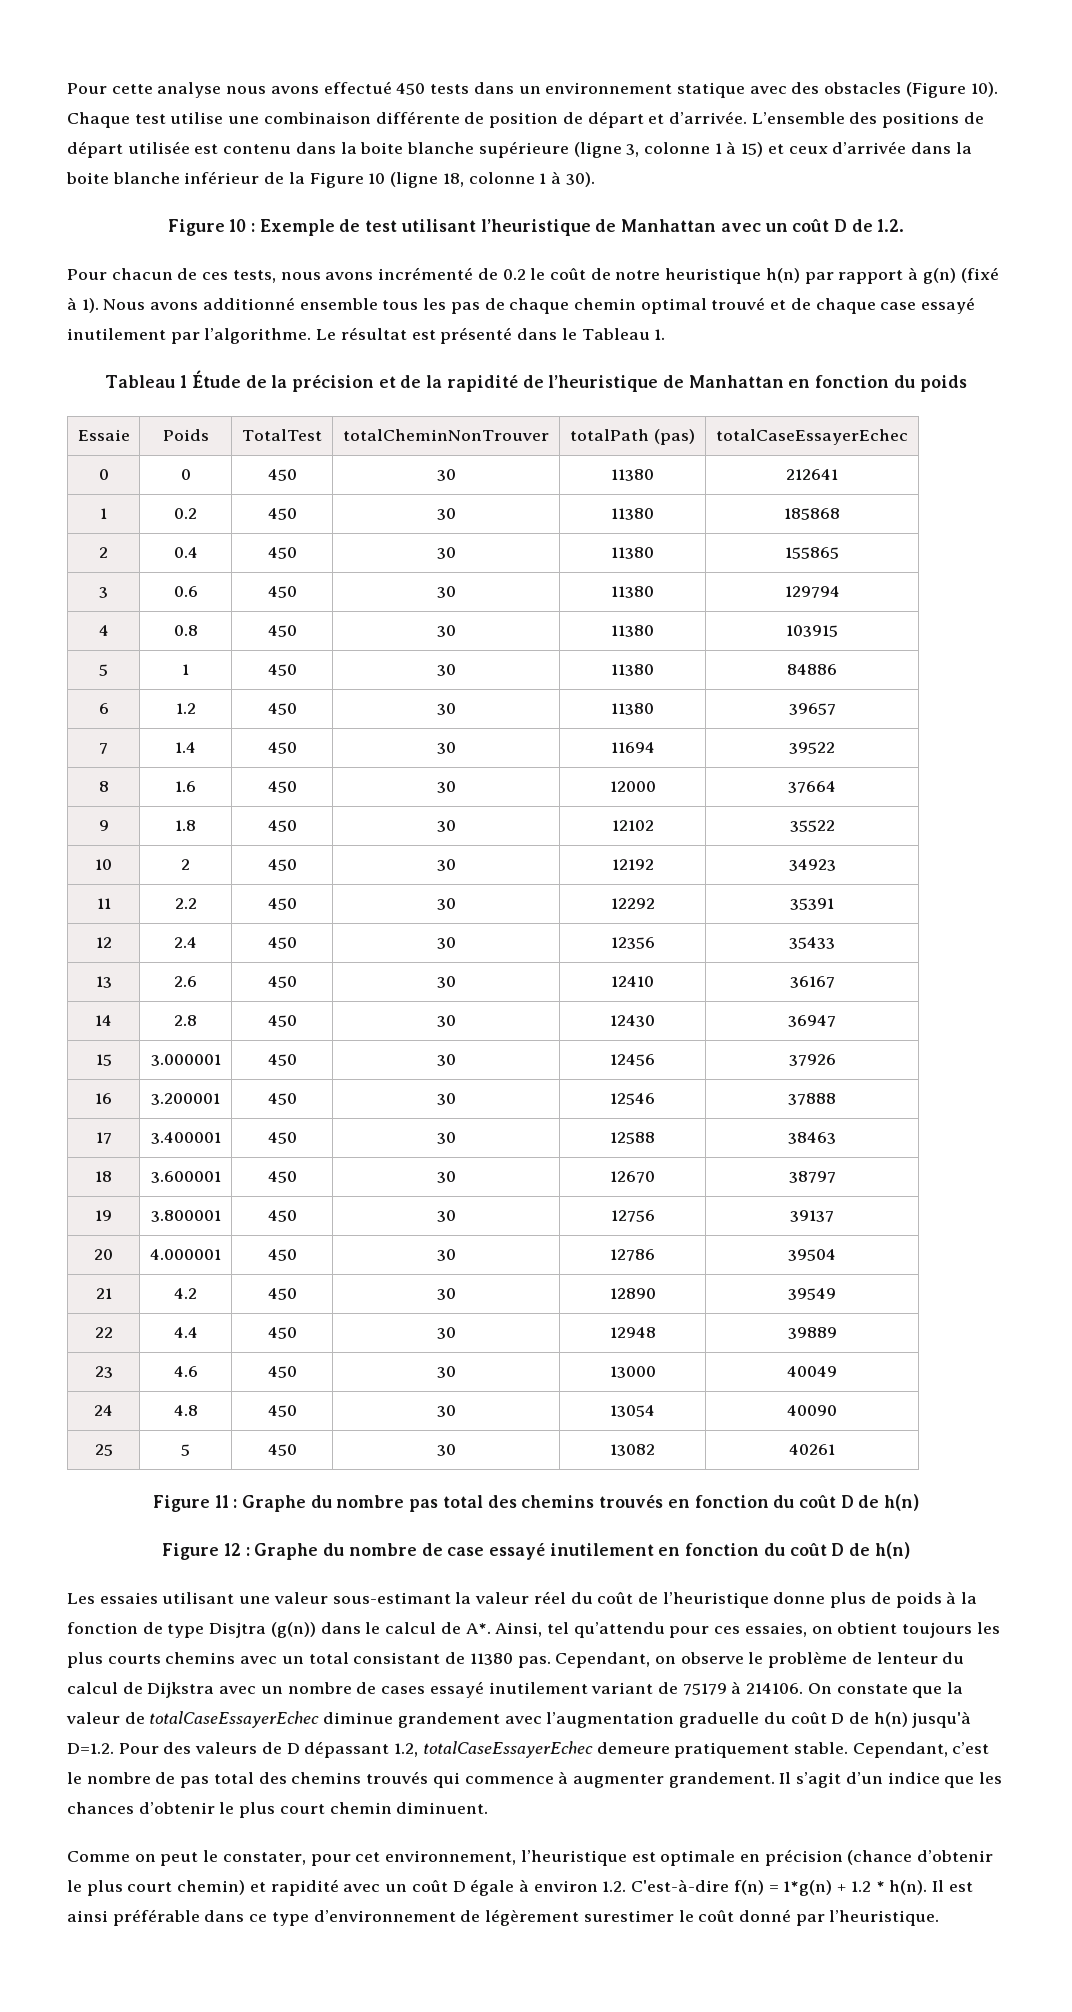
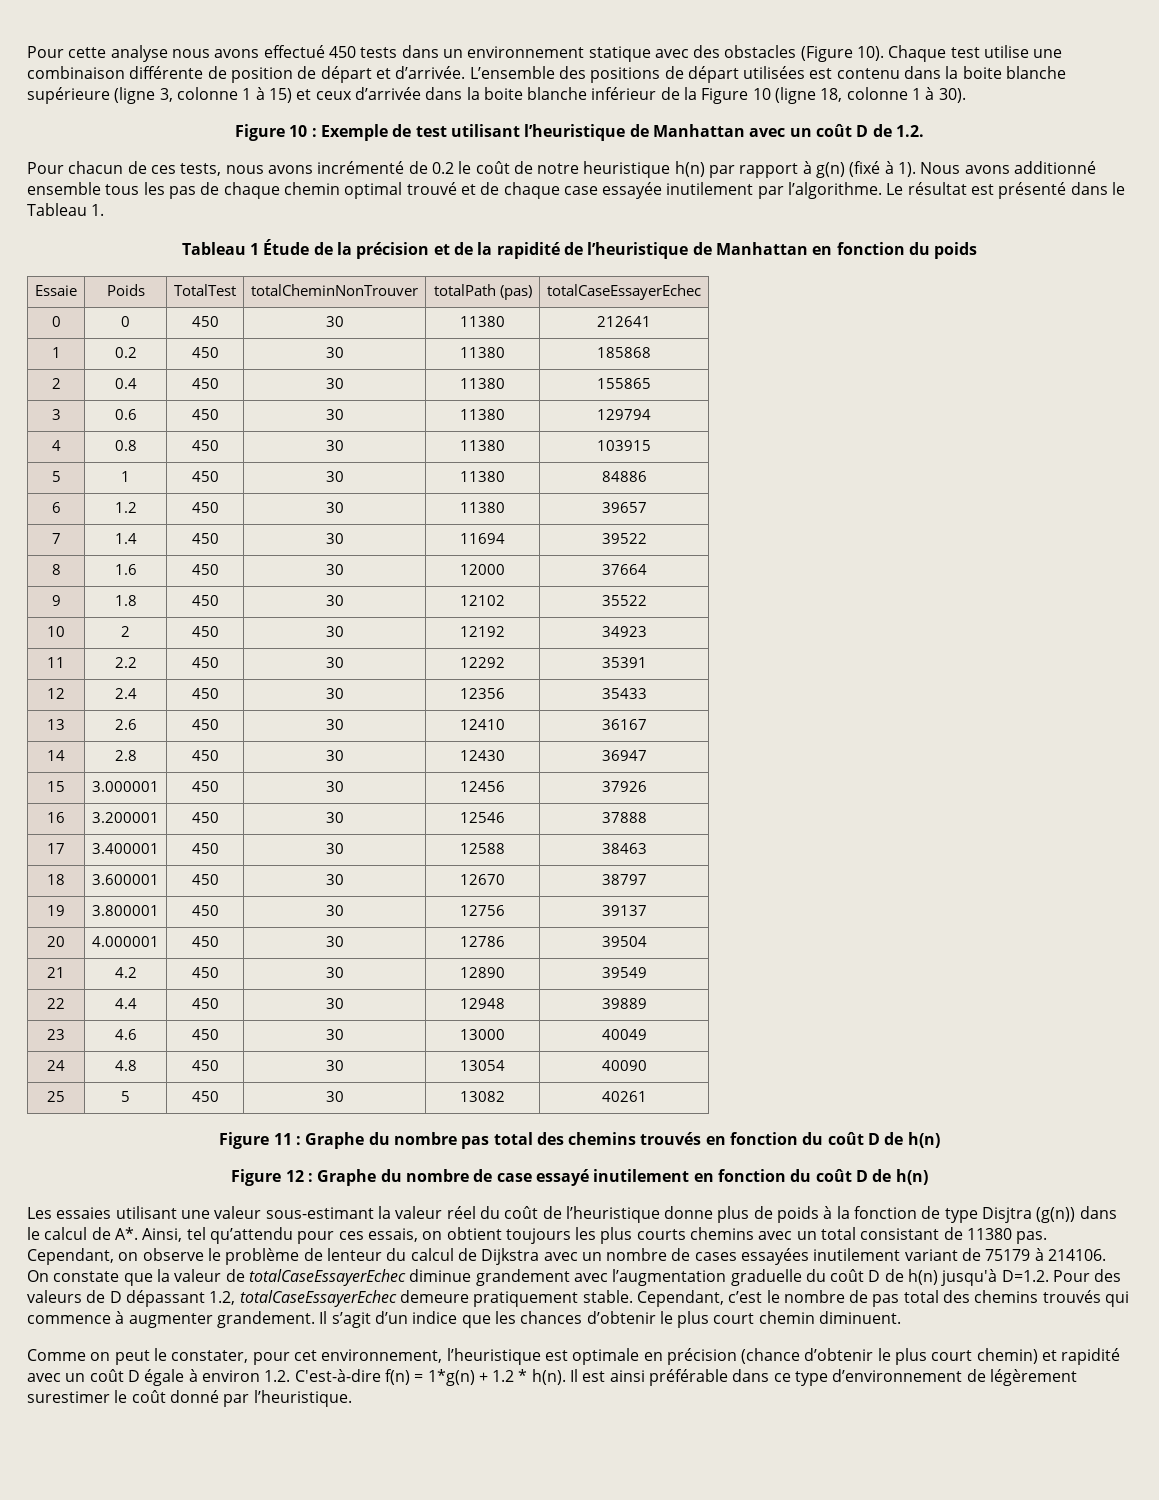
- L’ensemble des positions de départ utilisée est contenu dans la boite blanche supérieure (ligne 3, colonne 1 à 15) et ceux d’arrivée dans la boite blanche inférieur de la Figure 10 (ligne 18, colonne 1 à 30).
+ L’ensemble des positions de départ utilisées est contenu dans la boite blanche supérieure (ligne 3, colonne 1 à 15) et ceux d’arrivée dans la boite blanche inférieur de la Figure 10 (ligne 18, colonne 1 à 30).
- Nous avons additionné ensemble tous les pas de chaque chemin optimal trouvé et de chaque case essayé inutilement par l’algorithme.
+ Nous avons additionné ensemble tous les pas de chaque chemin optimal trouvé et de chaque case essayée inutilement par l’algorithme.
- Les essaies utilisant une valeur sous-estimant la valeur réel du coût de l’heuristique donne plus de poids à la fonction de type Disjtra (g(n)) dans le calcul de A*. Ainsi, tel qu’attendu pour ces essaies, on obtient toujours les plus courts chemins avec un total consistant de 11380 pas.
+ Les essaies utilisant une valeur sous-estimant la valeur réel du coût de l’heuristique donne plus de poids à la fonction de type Disjtra (g(n)) dans le calcul de A*. Ainsi, tel qu’attendu pour ces essais, on obtient toujours les plus courts chemins avec un total consistant de 11380 pas.
- Cependant, on observe le problème de lenteur du calcul de Dijkstra avec un nombre de cases essayé inutilement variant de 75179 à 214106.
+ Cependant, on observe le problème de lenteur du calcul de Dijkstra avec un nombre de cases essayées inutilement variant de 75179 à 214106.

